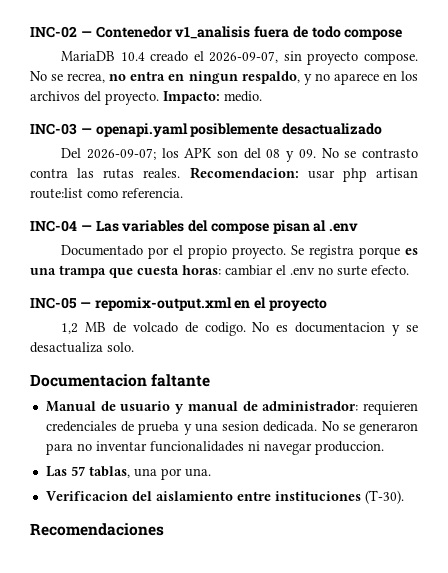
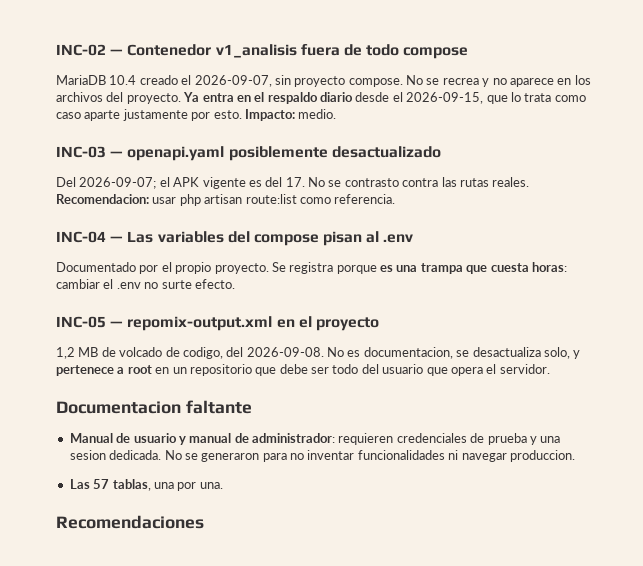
- No se recrea, no entra en ningun respaldo, y no aparece en los archivos del proyecto.
+ No se recrea y no aparece en los archivos del proyecto.
+ Ya entra en el respaldo diario desde el 2026-09-15, que lo trata como caso aparte justamente por esto.
- Del 2026-09-07; los APK son del 08 y 09. No se contrasto contra las rutas reales.
+ Del 2026-09-07; el APK vigente es del 17. No se contrasto contra las rutas reales.
- 1,2 MB de volcado de codigo. No es documentacion y se desactualiza solo.
+ 1,2 MB de volcado de codigo, del 2026-09-08. No es documentacion, se desactualiza solo, y pertenece a root en un repositorio que debe ser todo del usuario que opera el servidor.
- Verificacion del aislamiento entre instituciones (T-30).

